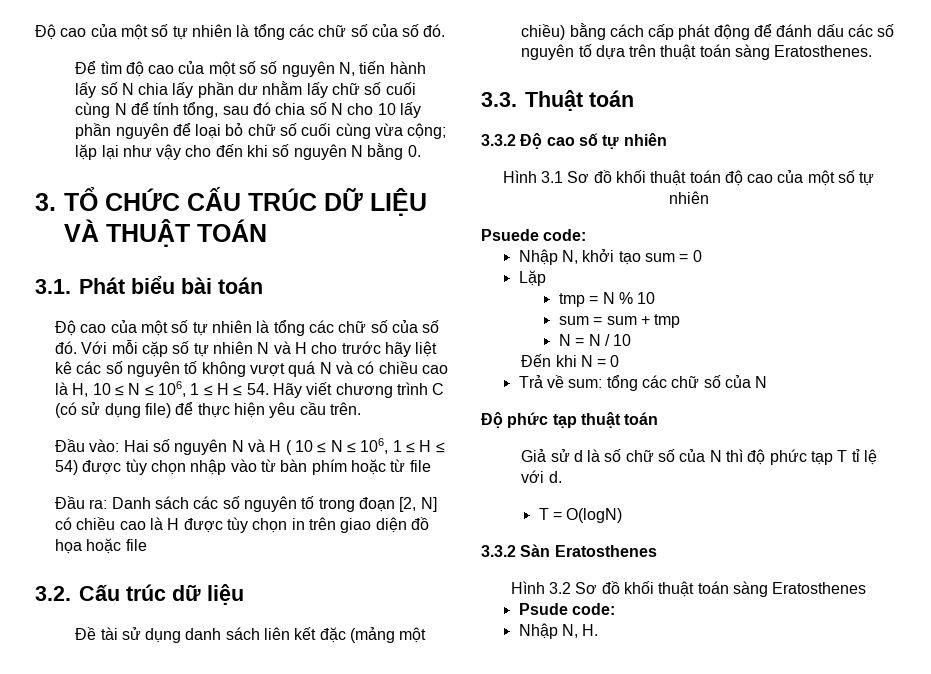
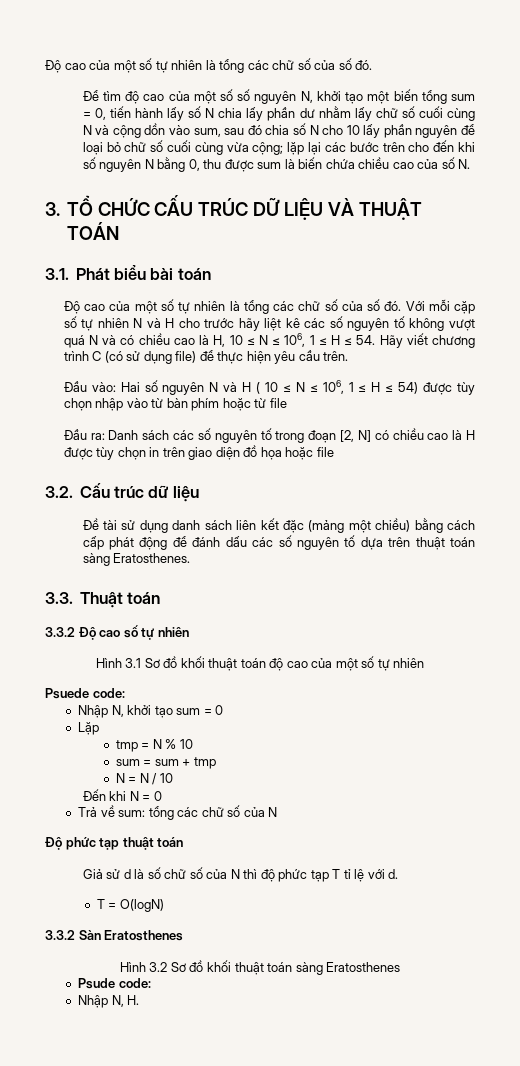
- Để tìm độ cao của một số số nguyên N, tiến hành lấy số N chia lấy phần dư nhằm lấy chữ số cuối cùng N để tính tổng, sau đó chia số N cho 10 lấy phần nguyên để loại bỏ chữ số cuối cùng vừa cộng; lặp lại như vậy cho đến khi số nguyên N bằng 0.
+ Để tìm độ cao của một số số nguyên N, khởi tạo một biến tổng sum = 0, tiến hành lấy số N chia lấy phần dư nhằm lấy chữ số cuối cùng N và cộng dồn vào sum, sau đó chia số N cho 10 lấy phần nguyên để loại bỏ chữ số cuối cùng vừa cộng; lặp lại các bước trên cho đến khi số nguyên N bằng 0, thu được sum là biến chứa chiều cao của số N.

